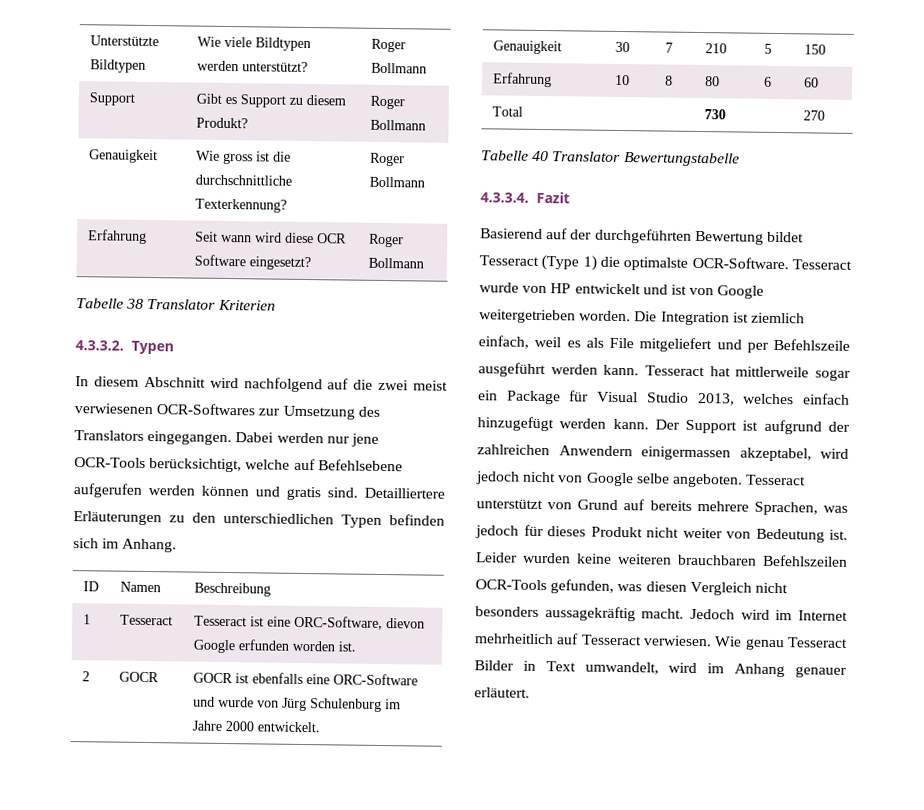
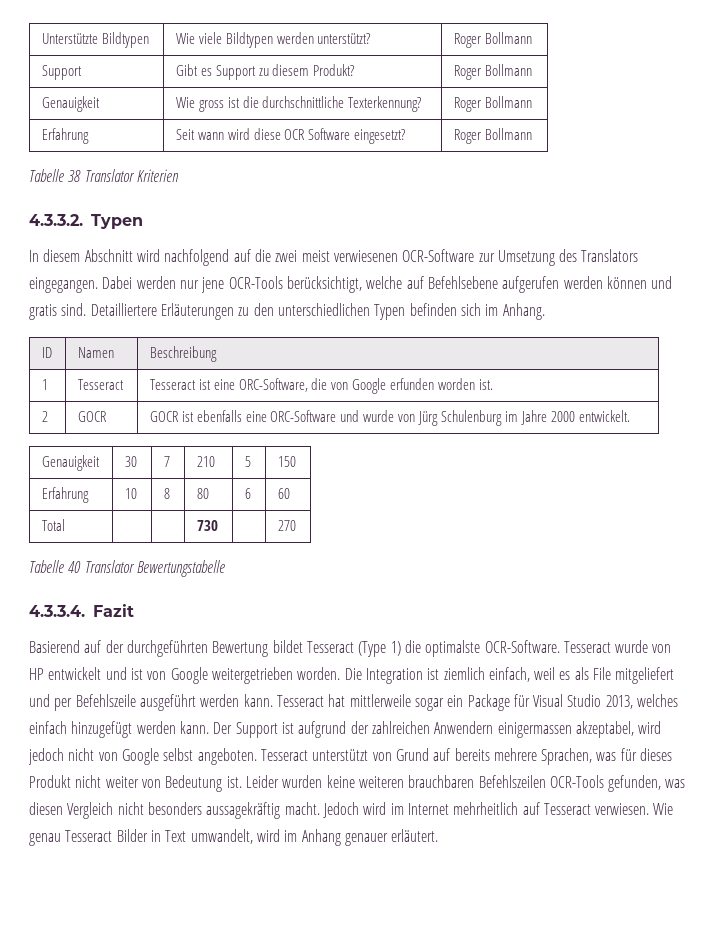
- In diesem Abschnitt wird nachfolgend auf die zwei meist verwiesenen OCR-Softwares zur Umsetzung des Translators eingegangen.
+ In diesem Abschnitt wird nachfolgend auf die zwei meist verwiesenen OCR-Software zur Umsetzung des Translators eingegangen.
- 1 | Tesseract | Tesseract ist eine ORC-Software, dievon Google erfunden worden ist.
+ 1 | Tesseract | Tesseract ist eine ORC-Software, die von Google erfunden worden ist.
- Der Support ist aufgrund der zahlreichen Anwendern einigermassen akzeptabel, wird jedoch nicht von Google selbe angeboten.
+ Der Support ist aufgrund der zahlreichen Anwendern einigermassen akzeptabel, wird jedoch nicht von Google selbst angeboten.
- Tesseract unterstützt von Grund auf bereits mehrere Sprachen, was jedoch für dieses Produkt nicht weiter von Bedeutung ist.
+ Tesseract unterstützt von Grund auf bereits mehrere Sprachen, was für dieses Produkt nicht weiter von Bedeutung ist.

